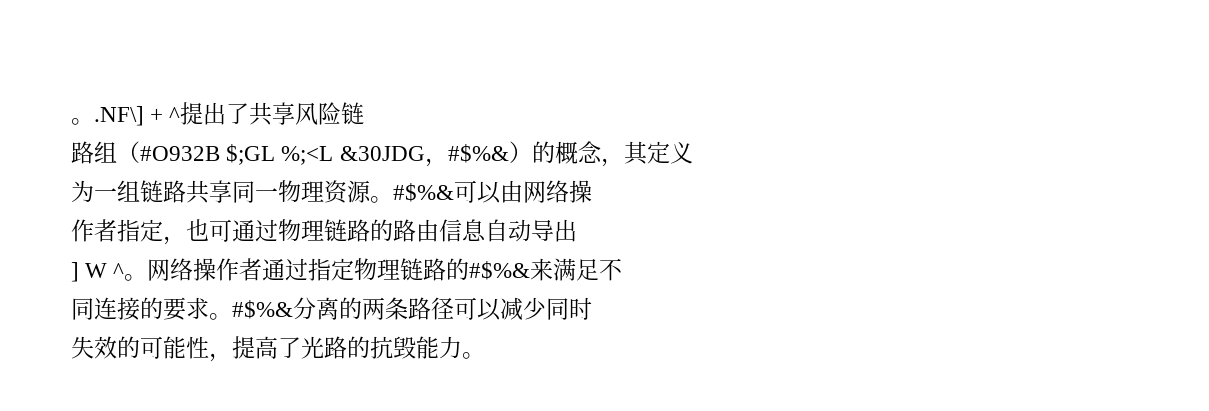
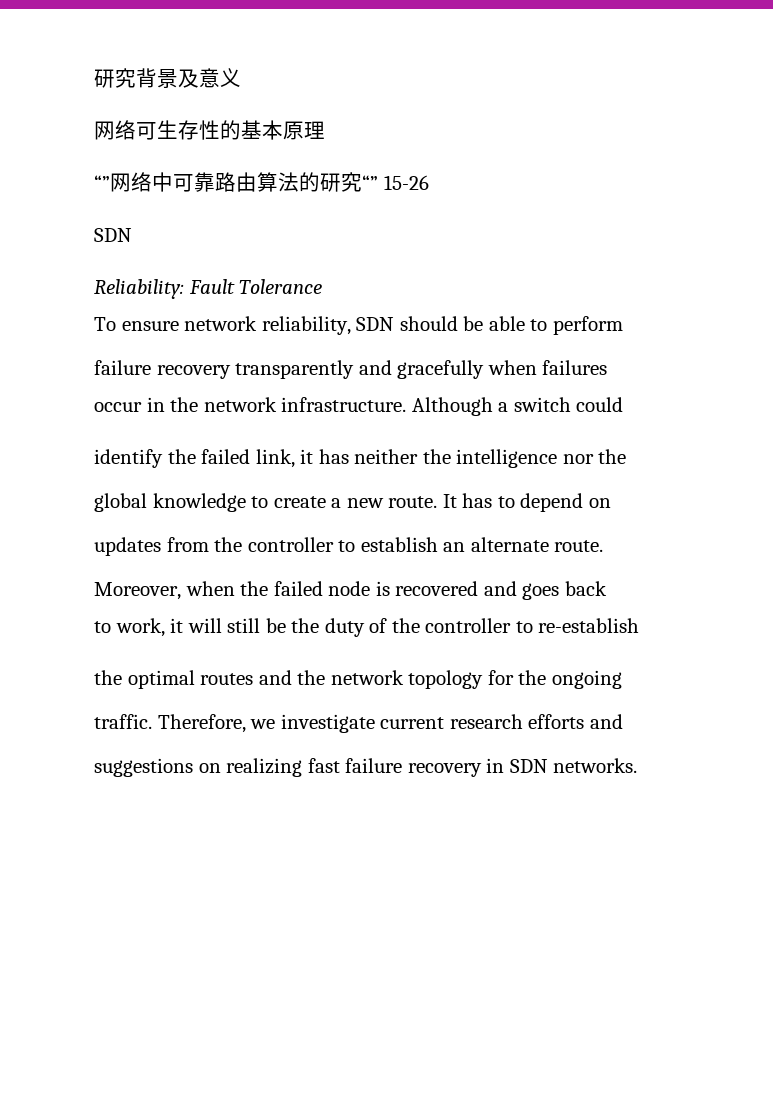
- 。.NF\] + ^提出了共享风险链
- 路组（#O932B $;GL %;<L &30JDG，#$%&）的概念，其定义
- 为一组链路共享同一物理资源。#$%&可以由网络操
- 作者指定，也可通过物理链路的路由信息自动导出
- ] W ^。网络操作者通过指定物理链路的#$%&来满足不
- 同连接的要求。#$%&分离的两条路径可以减少同时
- 失效的可能性，提高了光路的抗毁能力。
+ 研究背景及意义
+ 网络可生存性的基本原理
+ “”网络中可靠路由算法的研究“” 15-26
+ SDN
+ Reliability: Fault Tolerance
+ To ensure network reliability, SDN should be able to perform
+ failure recovery transparently and gracefully when failures
+ occur in the network infrastructure. Although a switch could
+ identify the failed link, it has neither the intelligence nor the
+ global knowledge to create a new route. It has to depend on
+ updates from the controller to establish an alternate route.
+ Moreover, when the failed node is recovered and goes back
+ to work, it will still be the duty of the controller to re-establish
+ the optimal routes and the network topology for the ongoing
+ traffic. Therefore, we investigate current research efforts and
+ suggestions on realizing fast failure recovery in SDN networks.

